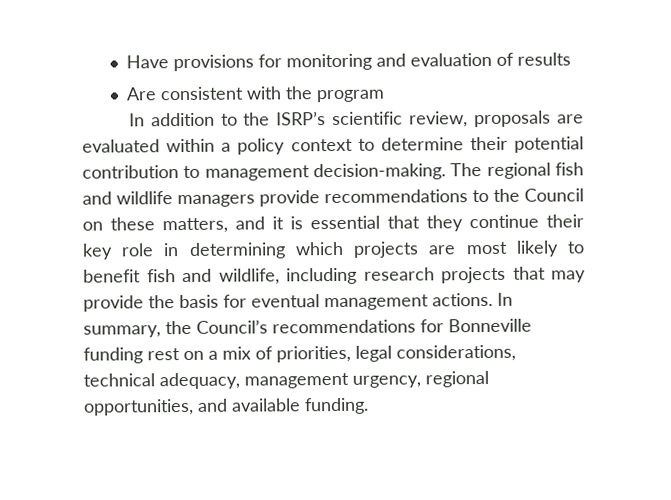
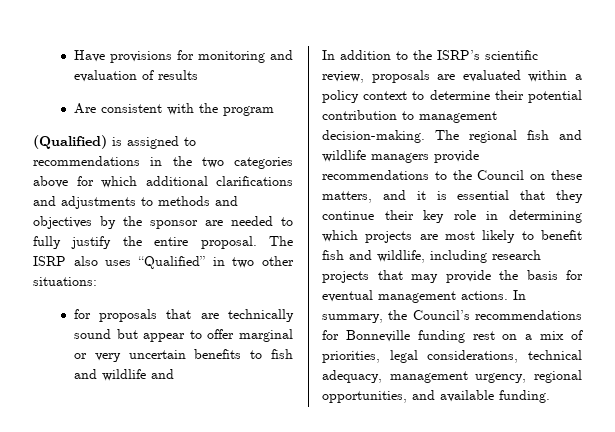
+ (Qualified) is assigned to recommendations in the two categories above for which additional clarifications and adjustments to methods and objectives by the sponsor are needed to fully justify the entire proposal. The ISRP also uses “Qualified” in two other situations:
+ for proposals that are technically sound but appear to offer marginal or very uncertain benefits to fish and wildlife and

